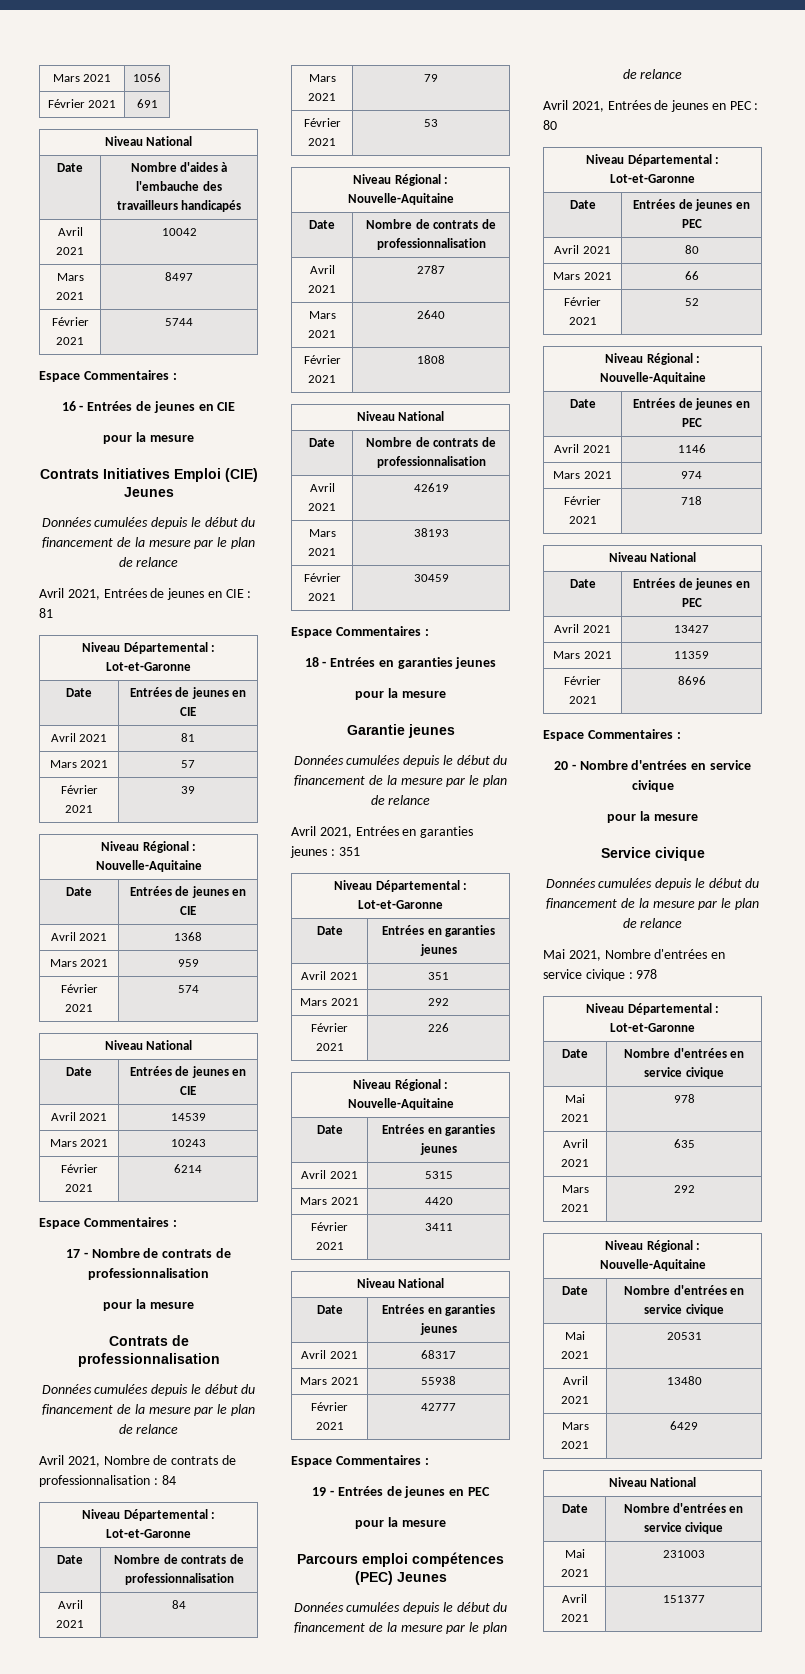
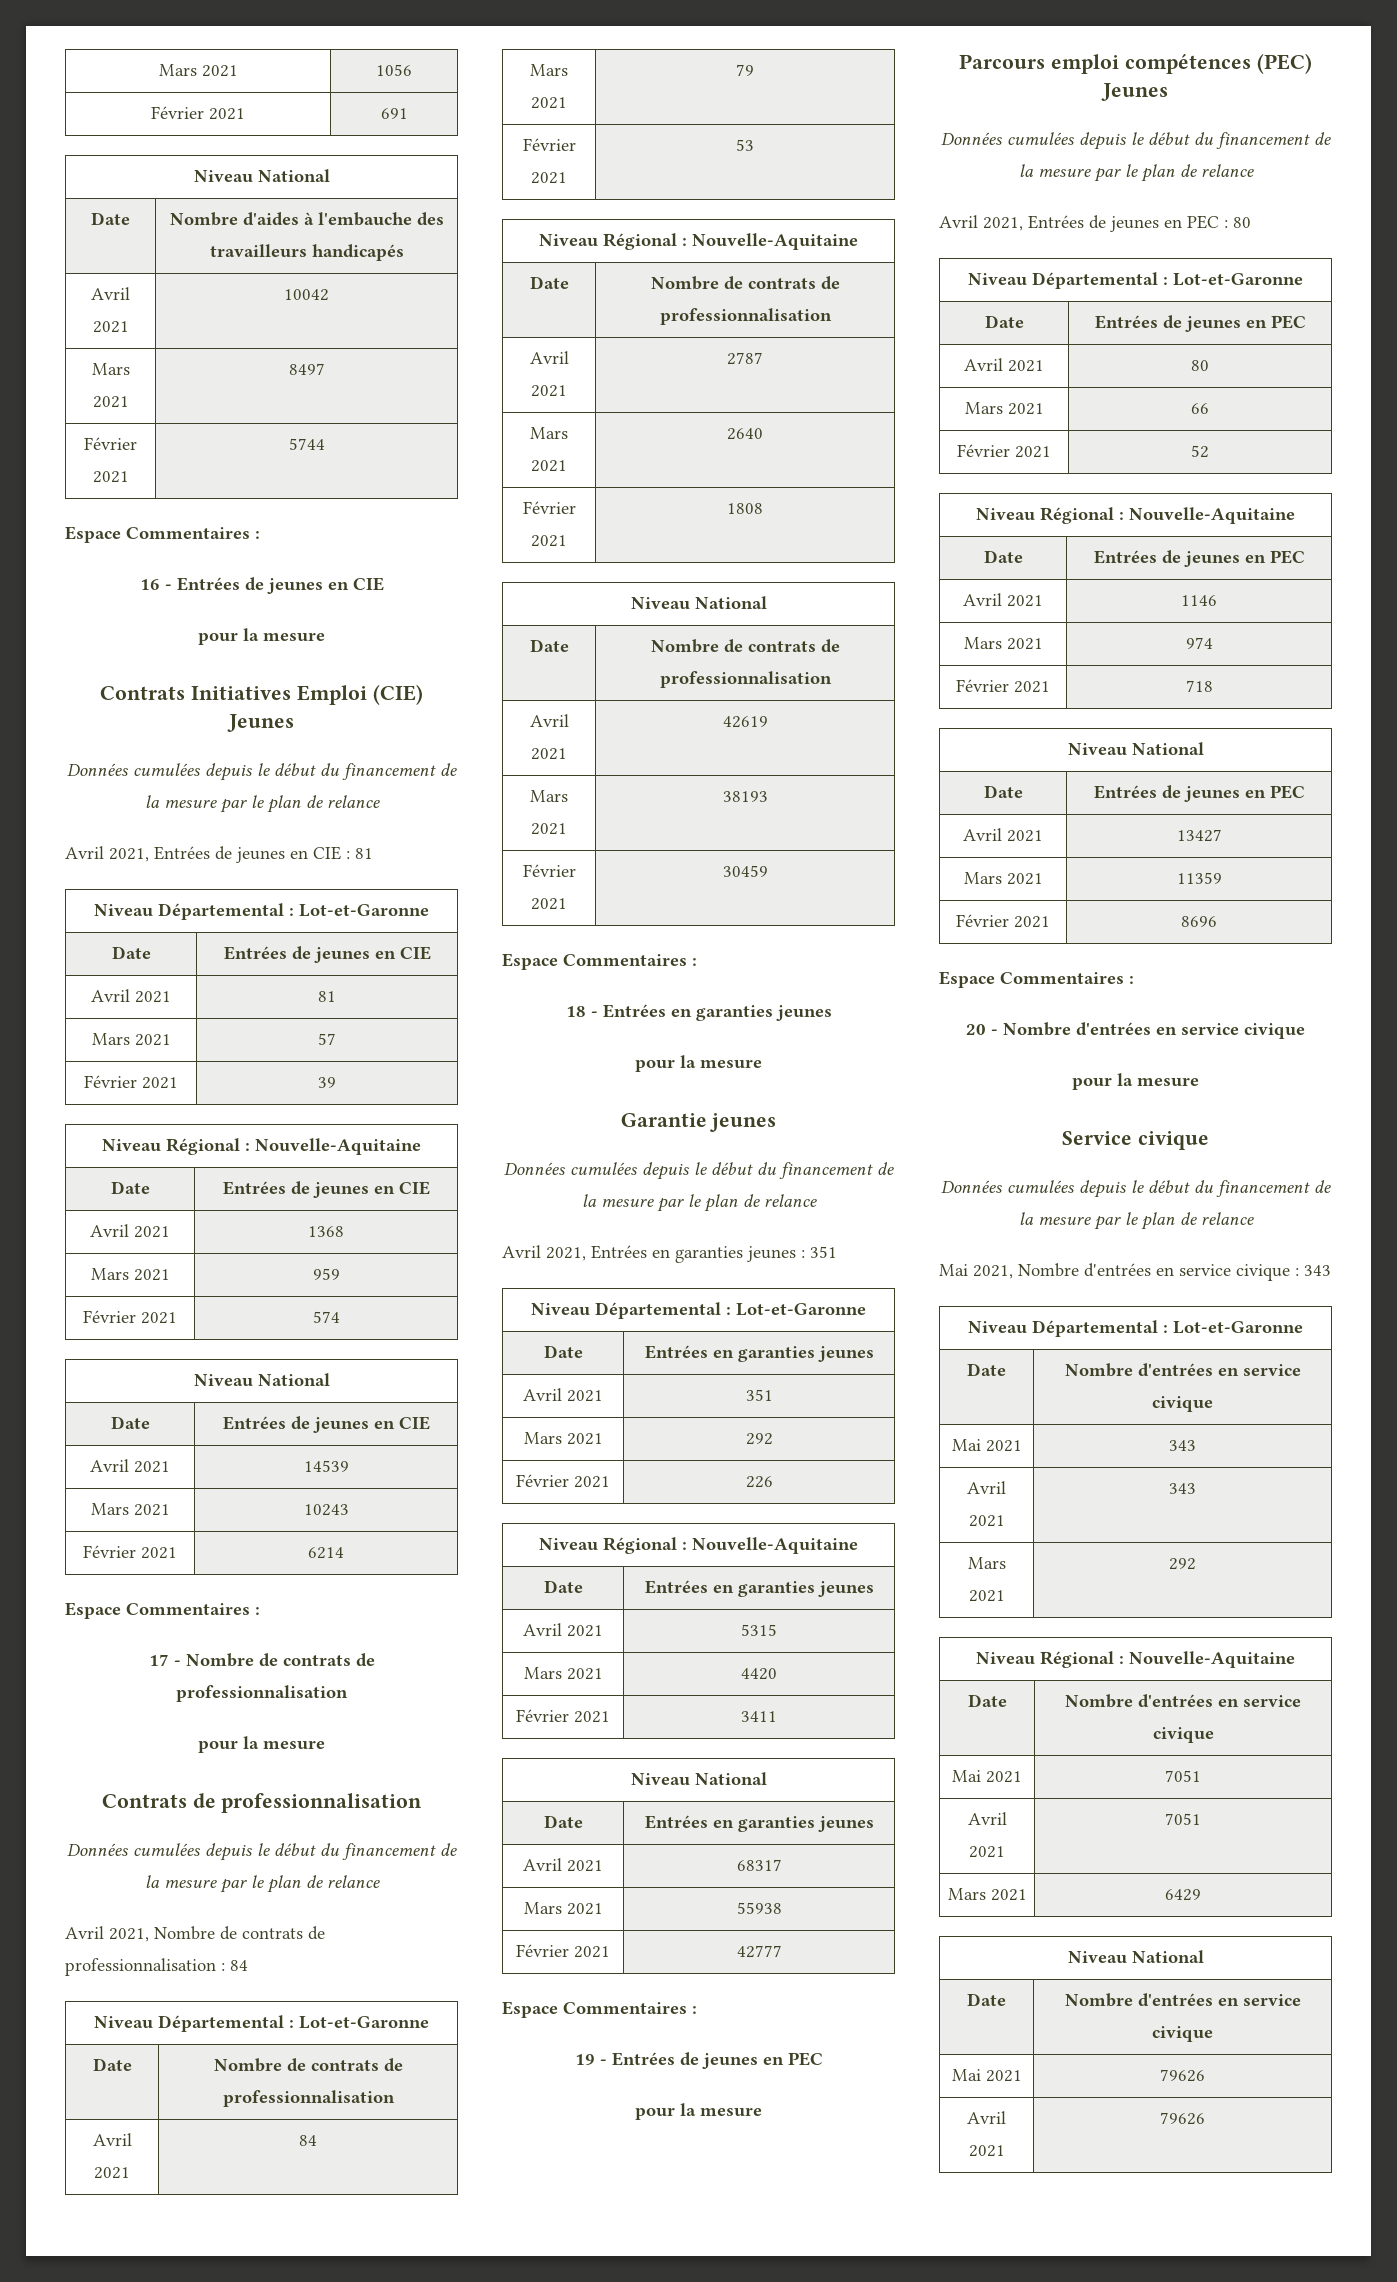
- Mai 2021, Nombre d'entrées en service civique : 978
+ Mai 2021, Nombre d'entrées en service civique : 343
- Mai 2021 | 978
- Avril 2021 | 635
+ Mai 2021 | 343
+ Avril 2021 | 343
- Mai 2021 | 20531
- Avril 2021 | 13480
+ Mai 2021 | 7051
+ Avril 2021 | 7051
- Mai 2021 | 231003
- Avril 2021 | 151377
+ Mai 2021 | 79626
+ Avril 2021 | 79626

